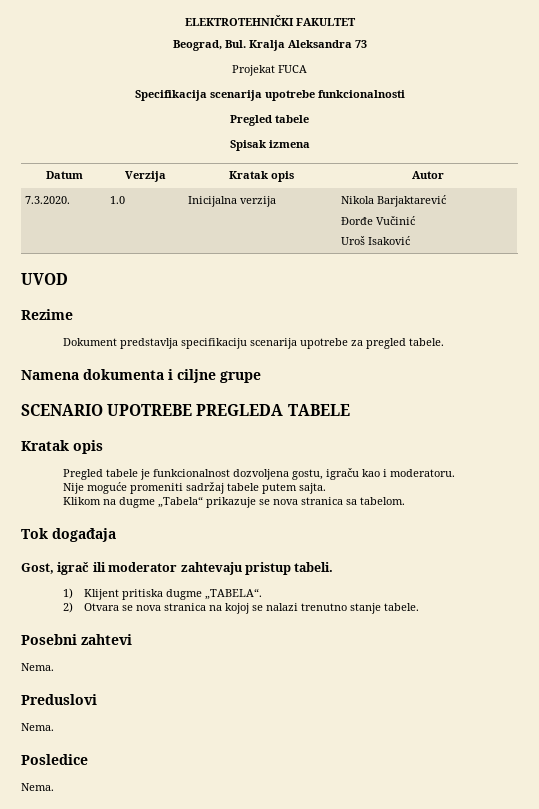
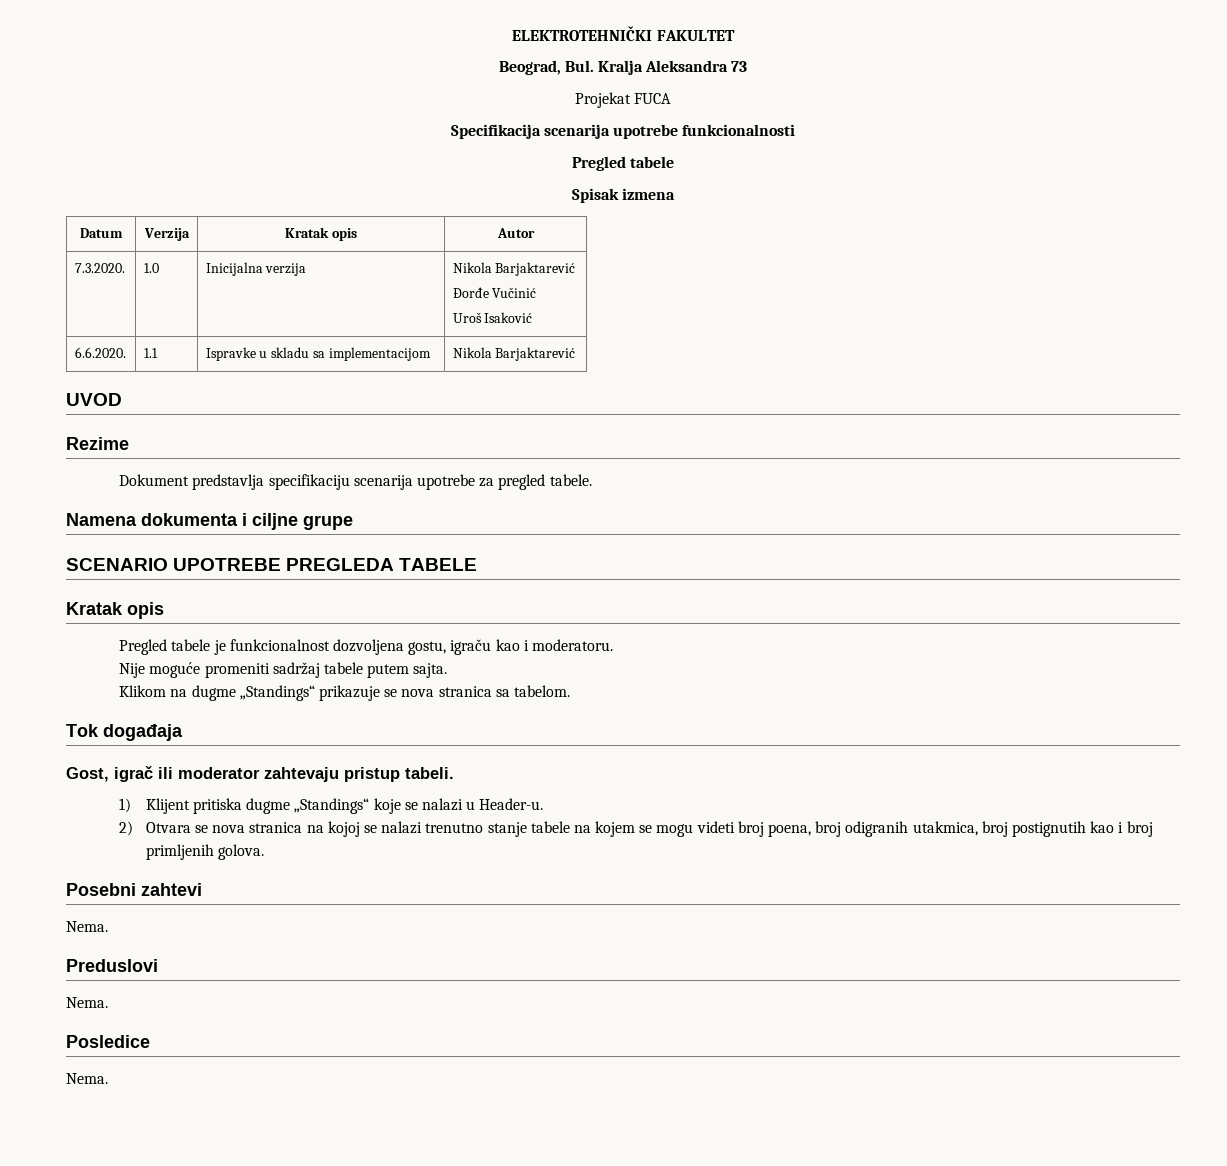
+ 6.6.2020. | 1.1 | Ispravke u skladu sa implementacijom | Nikola Barjaktarević
- Klikom na dugme „Tabela“ prikazuje se nova stranica sa tabelom.
+ Klikom na dugme „Standings“ prikazuje se nova stranica sa tabelom.
- 1) Klijent pritiska dugme „TABELA“.
+ 1) Klijent pritiska dugme „Standings“ koje se nalazi u Header-u.
- 2) Otvara se nova stranica na kojoj se nalazi trenutno stanje tabele.
+ 2) Otvara se nova stranica na kojoj se nalazi trenutno stanje tabele na kojem se mogu videti broj poena, broj odigranih utakmica, broj postignutih kao i broj primljenih golova.

